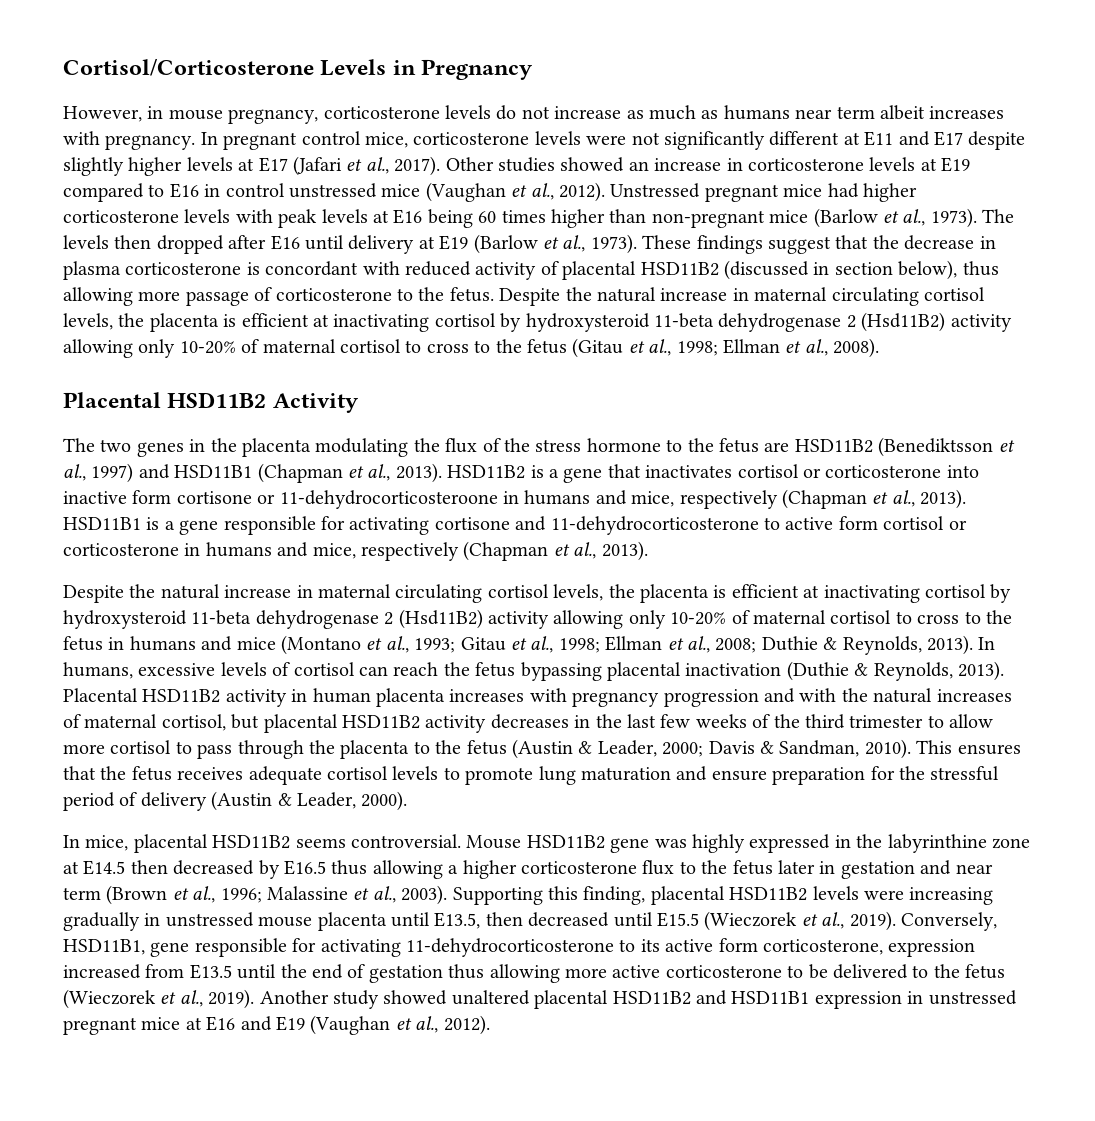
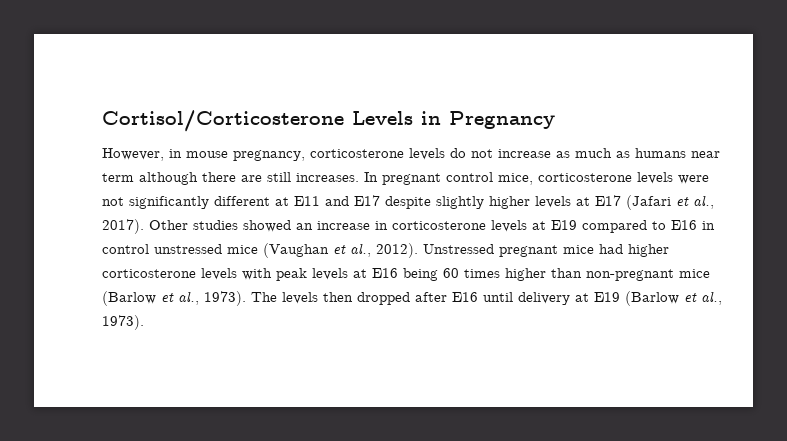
- However, in mouse pregnancy, corticosterone levels do not increase as much as humans near term albeit increases with pregnancy.
+ However, in mouse pregnancy, corticosterone levels do not increase as much as humans near term although there are still increases.
- These findings suggest that the decrease in plasma corticosterone is concordant with reduced activity of placental HSD11B2 (discussed in section below), thus allowing more passage of corticosterone to the fetus. Despite the natural increase in maternal circulating cortisol levels, the placenta is efficient at inactivating cortisol by hydroxysteroid 11-beta dehydrogenase 2 (Hsd11B2) activity allowing only 10-20% of maternal cortisol to cross to the fetus (Gitau et al., 1998; Ellman et al., 2008).
- Placental HSD11B2 Activity
- The two genes in the placenta modulating the flux of the stress hormone to the fetus are HSD11B2 (Benediktsson et al., 1997) and HSD11B1 (Chapman et al., 2013). HSD11B2 is a gene that inactivates cortisol or corticosterone into inactive form cortisone or 11-dehydrocorticosteroone in humans and mice, respectively (Chapman et al., 2013). HSD11B1 is a gene responsible for activating cortisone and 11-dehydrocorticosterone to active form cortisol or corticosterone in humans and mice, respectively (Chapman et al., 2013).
- Despite the natural increase in maternal circulating cortisol levels, the placenta is efficient at inactivating cortisol by hydroxysteroid 11-beta dehydrogenase 2 (Hsd11B2) activity allowing only 10-20% of maternal cortisol to cross to the fetus in humans and mice (Montano et al., 1993; Gitau et al., 1998; Ellman et al., 2008; Duthie & Reynolds, 2013). In humans, excessive levels of cortisol can reach the fetus bypassing placental inactivation (Duthie & Reynolds, 2013). Placental HSD11B2 activity in human placenta increases with pregnancy progression and with the natural increases of maternal cortisol, but placental HSD11B2 activity decreases in the last few weeks of the third trimester to allow more cortisol to pass through the placenta to the fetus (Austin & Leader, 2000; Davis & Sandman, 2010). This ensures that the fetus receives adequate cortisol levels to promote lung maturation and ensure preparation for the stressful period of delivery (Austin & Leader, 2000).
- In mice, placental HSD11B2 seems controversial. Mouse HSD11B2 gene was highly expressed in the labyrinthine zone at E14.5 then decreased by E16.5 thus allowing a higher corticosterone flux to the fetus later in gestation and near term (Brown et al., 1996; Malassine et al., 2003). Supporting this finding, placental HSD11B2 levels were increasing gradually in unstressed mouse placenta until E13.5, then decreased until E15.5 (Wieczorek et al., 2019). Conversely, HSD11B1, gene responsible for activating 11-dehydrocorticosterone to its active form corticosterone, expression increased from E13.5 until the end of gestation thus allowing more active corticosterone to be delivered to the fetus (Wieczorek et al., 2019). Another study showed unaltered placental HSD11B2 and HSD11B1 expression in unstressed pregnant mice at E16 and E19 (Vaughan et al., 2012).

